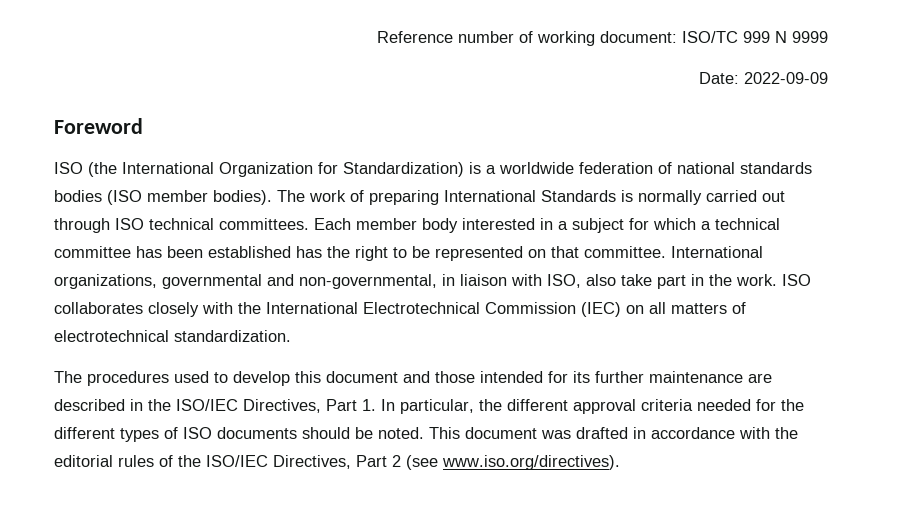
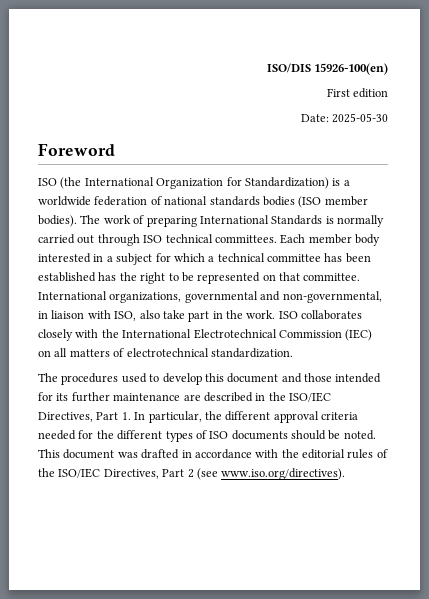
- Reference number of working document: ISO/TC 999 N 9999
+ ISO/DIS 15926-100(en)
+ First edition
- Date: 2022-09-09
+ Date: 2025-05-30

